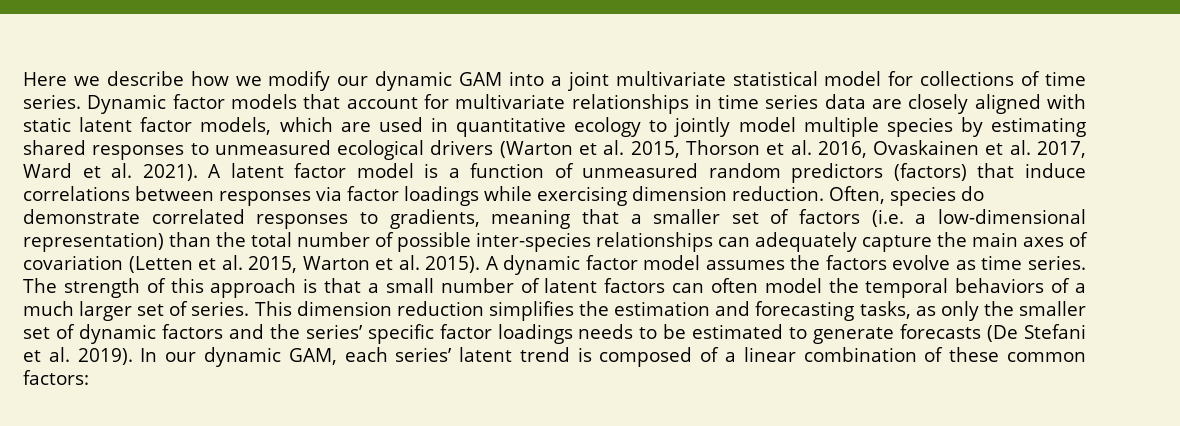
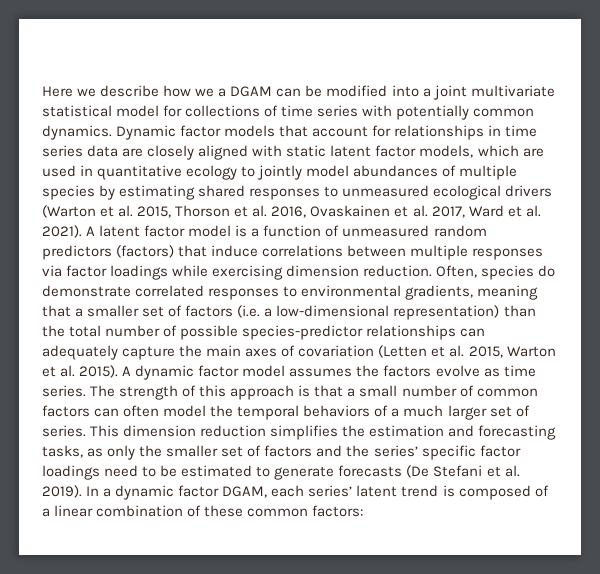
- Here we describe how we modify our dynamic GAM into a joint multivariate statistical model for collections of time series.
+ Here we describe how we a DGAM can be modified into a joint multivariate statistical model for collections of time series with potentially common dynamics.
- Dynamic factor models that account for multivariate relationships in time series data are closely aligned with static latent factor models, which are used in quantitative ecology to jointly model multiple species by estimating shared responses to unmeasured ecological drivers (Warton et al. 2015, Thorson et al. 2016, Ovaskainen et al. 2017, Ward et al. 2021).
+ Dynamic factor models that account for relationships in time series data are closely aligned with static latent factor models, which are used in quantitative ecology to jointly model abundances of multiple species by estimating shared responses to unmeasured ecological drivers (Warton et al. 2015, Thorson et al. 2016, Ovaskainen et al. 2017, Ward et al. 2021).
- A latent factor model is a function of unmeasured random predictors (factors) that induce correlations between responses via factor loadings while exercising dimension reduction.
+ A latent factor model is a function of unmeasured random predictors (factors) that induce correlations between multiple responses via factor loadings while exercising dimension reduction.
- Often, species do demonstrate correlated responses to gradients, meaning that a smaller set of factors (i.e. a low-dimensional representation) than the total number of possible inter-species relationships can adequately capture the main axes of covariation (Letten et al. 2015, Warton et al. 2015).
+ Often, species do demonstrate correlated responses to environmental gradients, meaning that a smaller set of factors (i.e. a low-dimensional representation) than the total number of possible species-predictor relationships can adequately capture the main axes of covariation (Letten et al. 2015, Warton et al. 2015).
- The strength of this approach is that a small number of latent factors can often model the temporal behaviors of a much larger set of series.
+ The strength of this approach is that a small number of common factors can often model the temporal behaviors of a much larger set of series.
- This dimension reduction simplifies the estimation and forecasting tasks, as only the smaller set of dynamic factors and the series’ specific factor loadings needs to be estimated to generate forecasts (De Stefani et al. 2019).
+ This dimension reduction simplifies the estimation and forecasting tasks, as only the smaller set of factors and the series’ specific factor loadings need to be estimated to generate forecasts (De Stefani et al. 2019).
- In our dynamic GAM, each series’ latent trend is composed of a linear combination of these common factors:
+ In a dynamic factor DGAM, each series’ latent trend is composed of a linear combination of these common factors:

